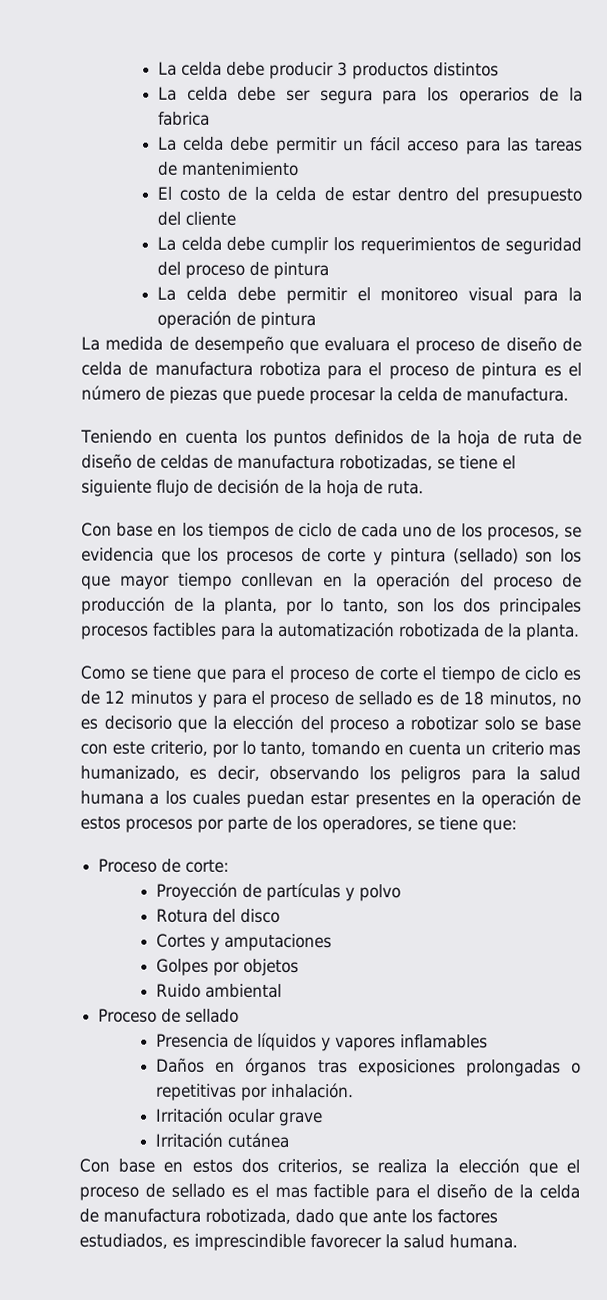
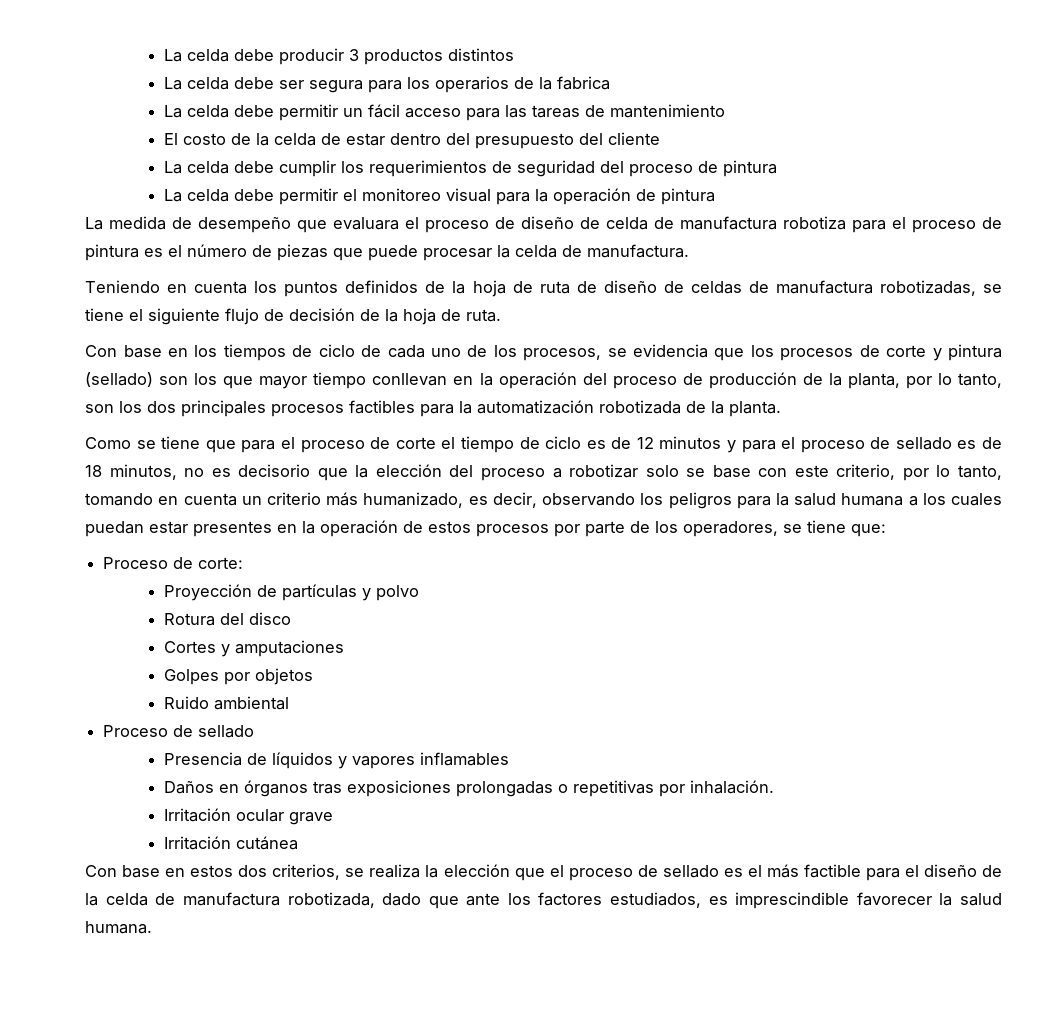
- Como se tiene que para el proceso de corte el tiempo de ciclo es de 12 minutos y para el proceso de sellado es de 18 minutos, no es decisorio que la elección del proceso a robotizar solo se base con este criterio, por lo tanto, tomando en cuenta un criterio mas humanizado, es decir, observando los peligros para la salud humana a los cuales puedan estar presentes en la operación de estos procesos por parte de los operadores, se tiene que:
+ Como se tiene que para el proceso de corte el tiempo de ciclo es de 12 minutos y para el proceso de sellado es de 18 minutos, no es decisorio que la elección del proceso a robotizar solo se base con este criterio, por lo tanto, tomando en cuenta un criterio más humanizado, es decir, observando los peligros para la salud humana a los cuales puedan estar presentes en la operación de estos procesos por parte de los operadores, se tiene que:
- Con base en estos dos criterios, se realiza la elección que el proceso de sellado es el mas factible para el diseño de la celda de manufactura robotizada, dado que ante los factores estudiados, es imprescindible favorecer la salud humana.
+ Con base en estos dos criterios, se realiza la elección que el proceso de sellado es el más factible para el diseño de la celda de manufactura robotizada, dado que ante los factores estudiados, es imprescindible favorecer la salud humana.

